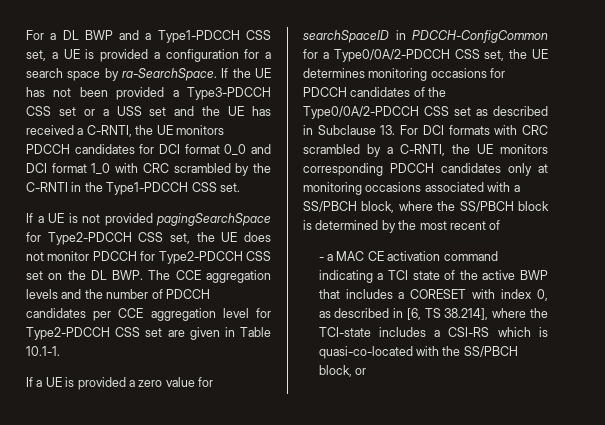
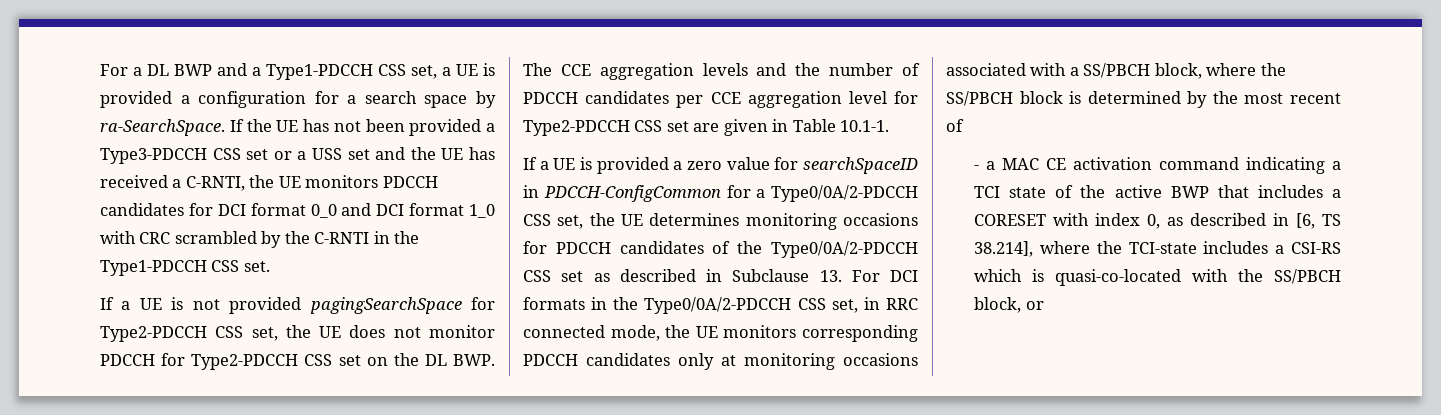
- If a UE is provided a zero value for searchSpaceID in PDCCH-ConfigCommon for a Type0/0A/2-PDCCH CSS set, the UE determines monitoring occasions for PDCCH candidates of the Type0/0A/2-PDCCH CSS set as described in Subclause 13. For DCI formats with CRC scrambled by a C-RNTI, the UE monitors corresponding PDCCH candidates only at monitoring occasions associated with a SS/PBCH block, where the SS/PBCH block is determined by the most recent of
+ If a UE is provided a zero value for searchSpaceID in PDCCH-ConfigCommon for a Type0/0A/2-PDCCH CSS set, the UE determines monitoring occasions for PDCCH candidates of the Type0/0A/2-PDCCH CSS set as described in Subclause 13. For DCI formats in the Type0/0A/2-PDCCH CSS set, in RRC connected mode, the UE monitors corresponding PDCCH candidates only at monitoring occasions associated with a SS/PBCH block, where the SS/PBCH block is determined by the most recent of

